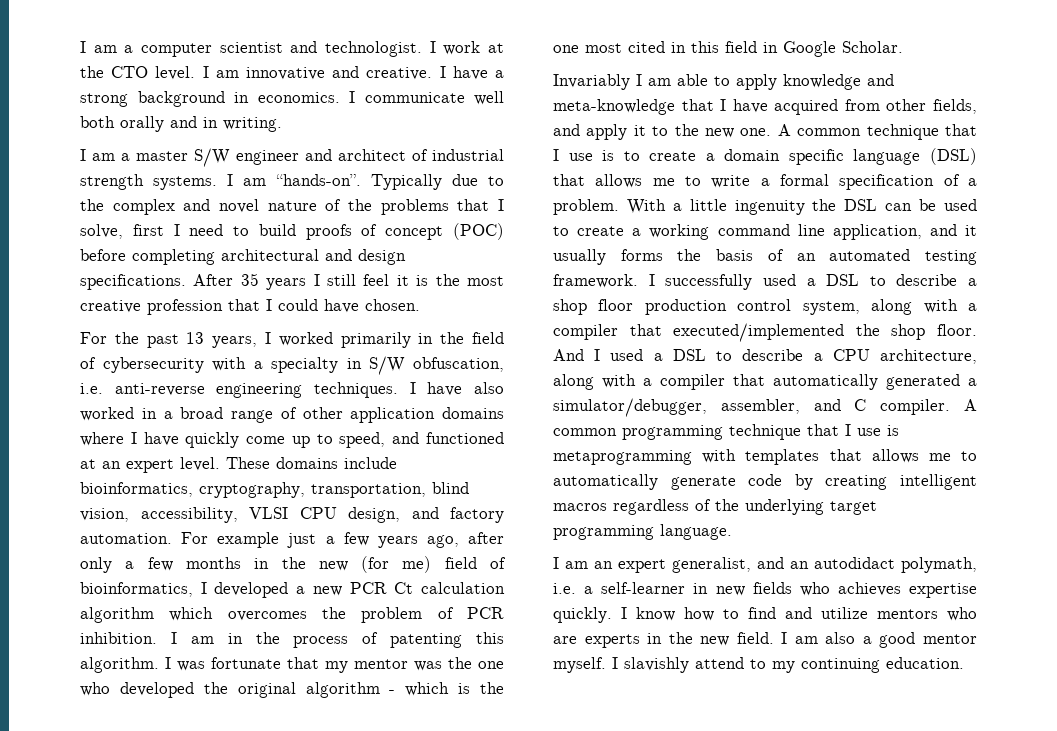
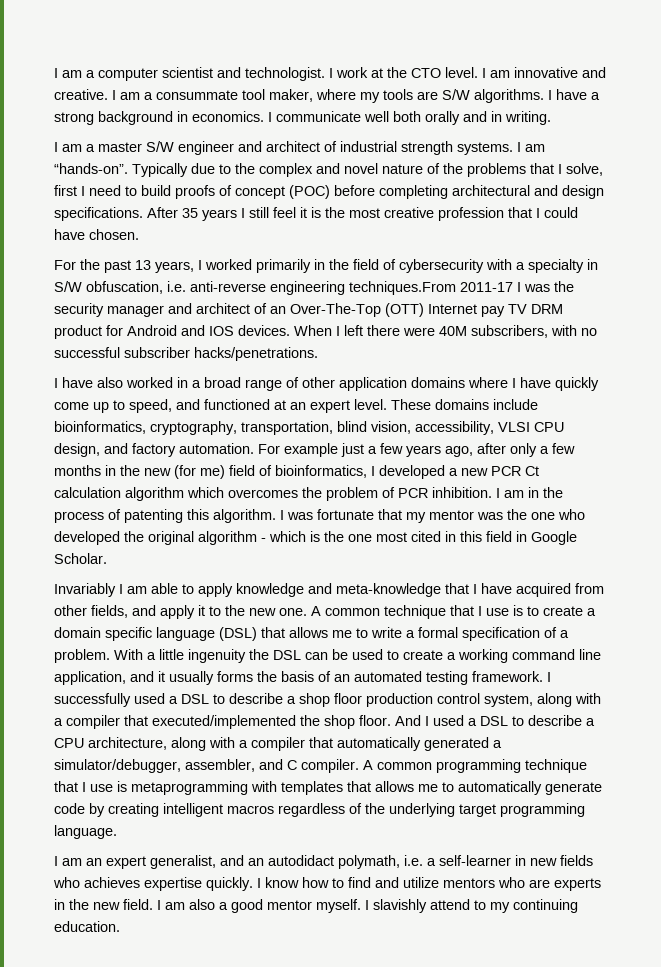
- I have a strong background in economics.
+ I am a consummate tool maker, where my tools are S/W algorithms. I have a strong background in economics.
- For the past 13 years, I worked primarily in the field of cybersecurity with a specialty in S/W obfuscation, i.e. anti-reverse engineering techniques. I have also worked in a broad range of other application domains where I have quickly come up to speed, and functioned at an expert level.
+ For the past 13 years, I worked primarily in the field of cybersecurity with a specialty in S/W obfuscation, i.e. anti-reverse engineering techniques.From 2011-17 I was the security manager and architect of an Over-The-Top (OTT) Internet pay TV DRM product for Android and IOS devices. When I left there were 40M subscribers, with no successful subscriber hacks/penetrations.
+ I have also worked in a broad range of other application domains where I have quickly come up to speed, and functioned at an expert level.

